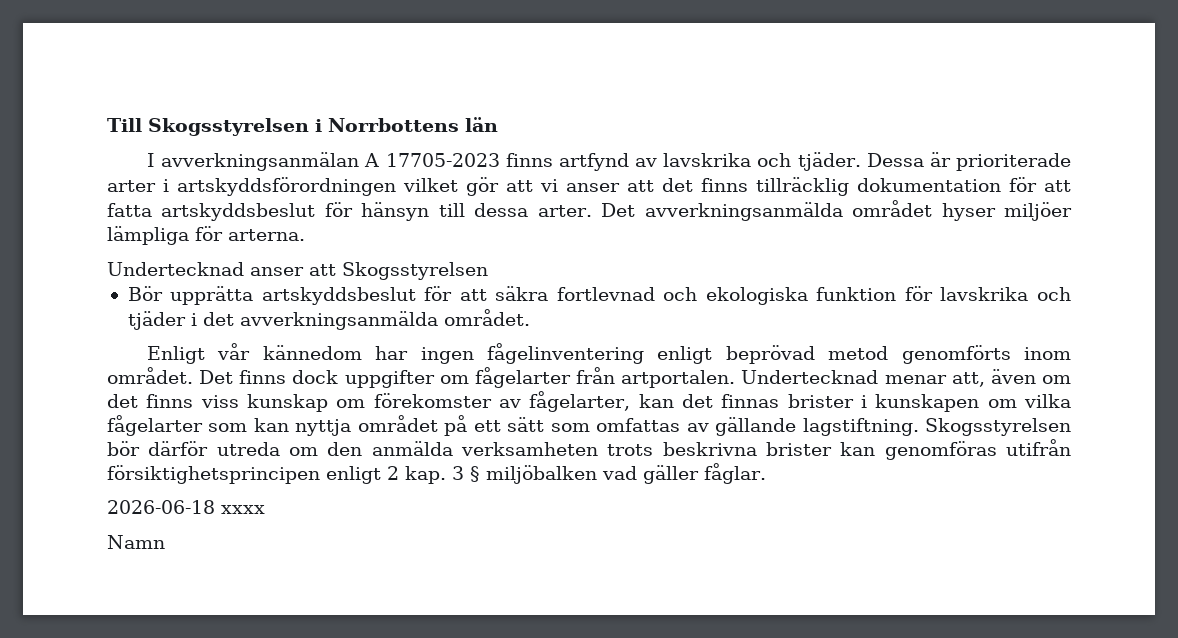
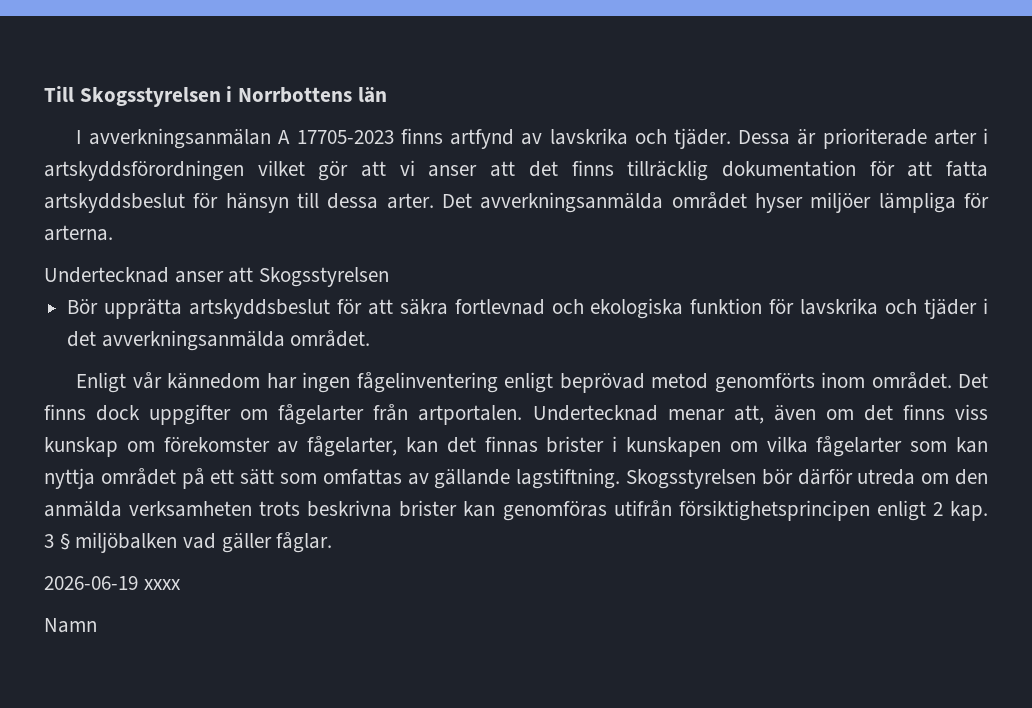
- 2026-06-18 xxxx
+ 2026-06-19 xxxx

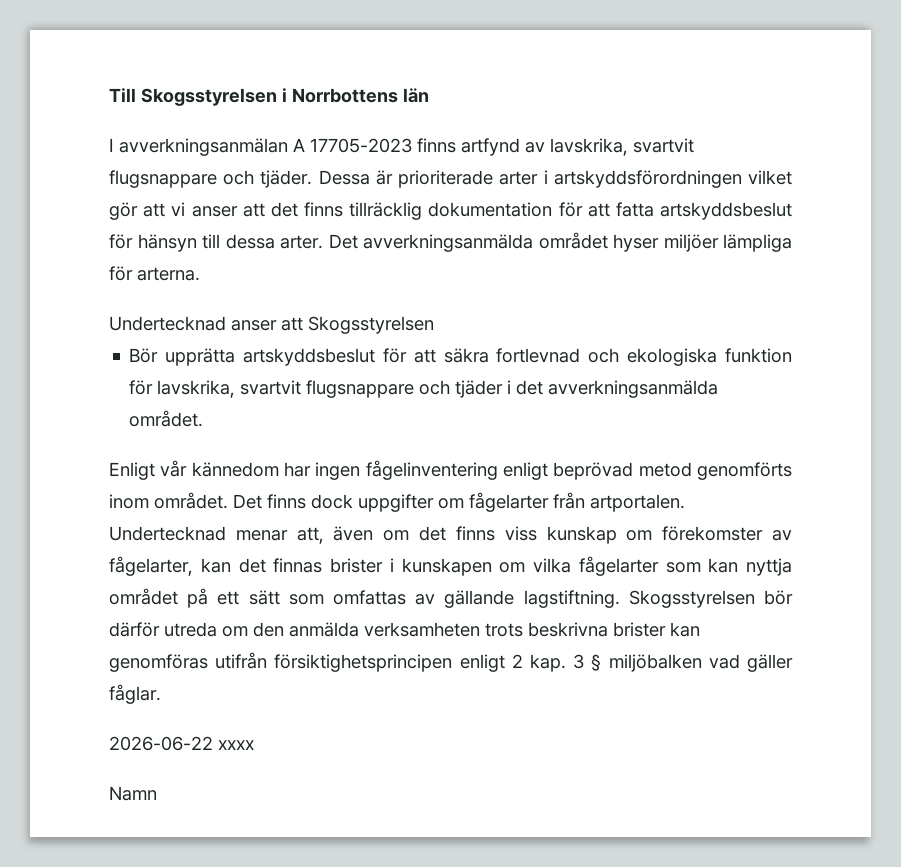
- I avverkningsanmälan A 17705-2023 finns artfynd av lavskrika och tjäder.
+ I avverkningsanmälan A 17705-2023 finns artfynd av lavskrika, svartvit flugsnappare och tjäder.
- Bör upprätta artskyddsbeslut för att säkra fortlevnad och ekologiska funktion för lavskrika och tjäder i det avverkningsanmälda området.
+ Bör upprätta artskyddsbeslut för att säkra fortlevnad och ekologiska funktion för lavskrika, svartvit flugsnappare och tjäder i det avverkningsanmälda området.
- 2026-06-19 xxxx
+ 2026-06-22 xxxx

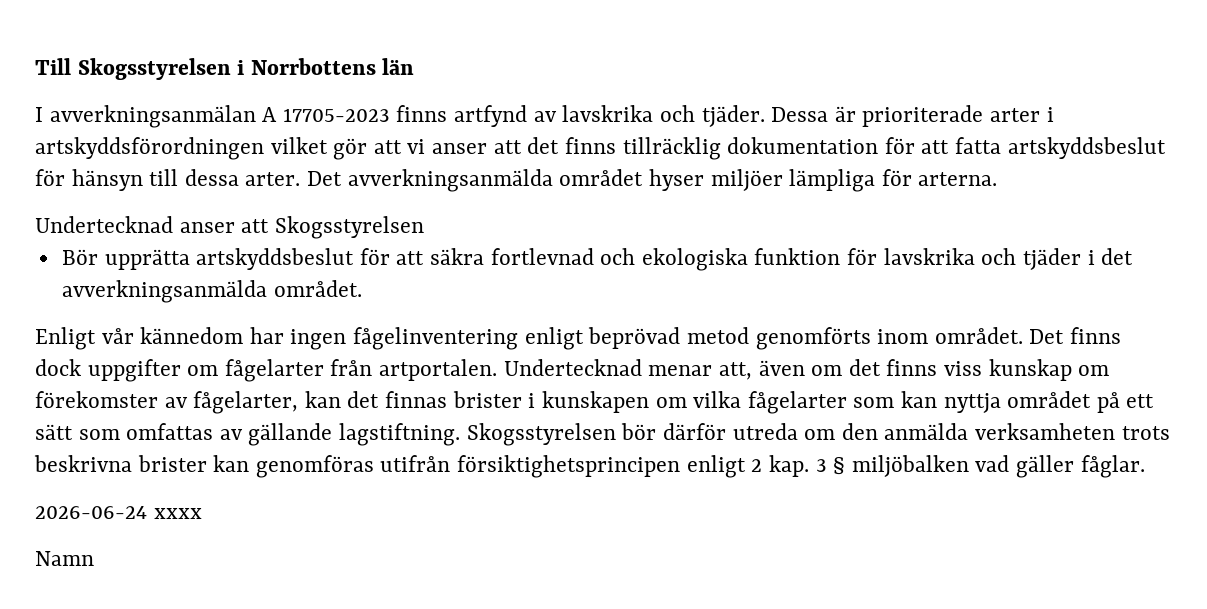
- I avverkningsanmälan A 17705-2023 finns artfynd av lavskrika, svartvit flugsnappare och tjäder.
+ I avverkningsanmälan A 17705-2023 finns artfynd av lavskrika och tjäder.
- Bör upprätta artskyddsbeslut för att säkra fortlevnad och ekologiska funktion för lavskrika, svartvit flugsnappare och tjäder i det avverkningsanmälda området.
+ Bör upprätta artskyddsbeslut för att säkra fortlevnad och ekologiska funktion för lavskrika och tjäder i det avverkningsanmälda området.
- 2026-06-22 xxxx
+ 2026-06-24 xxxx

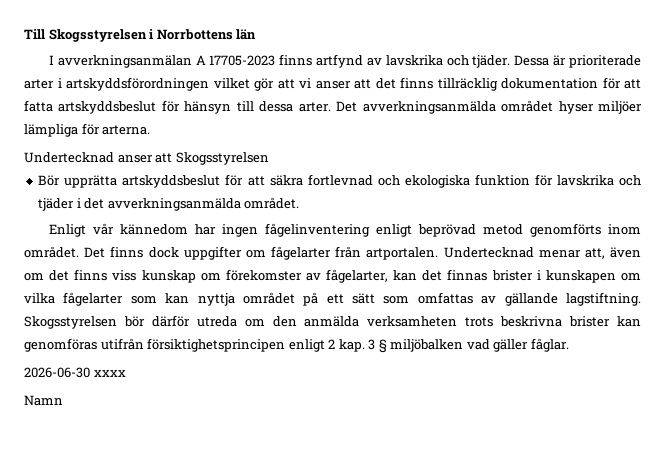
- 2026-06-24 xxxx
+ 2026-06-30 xxxx

